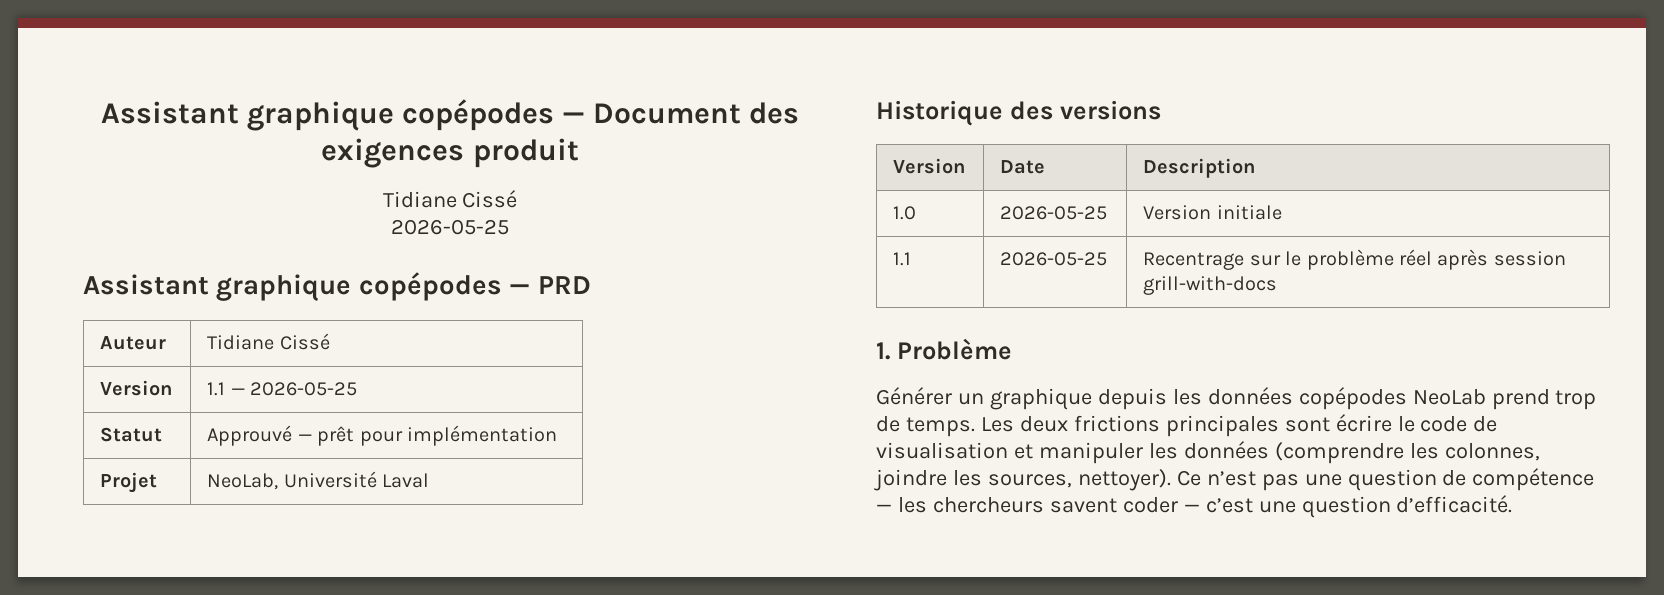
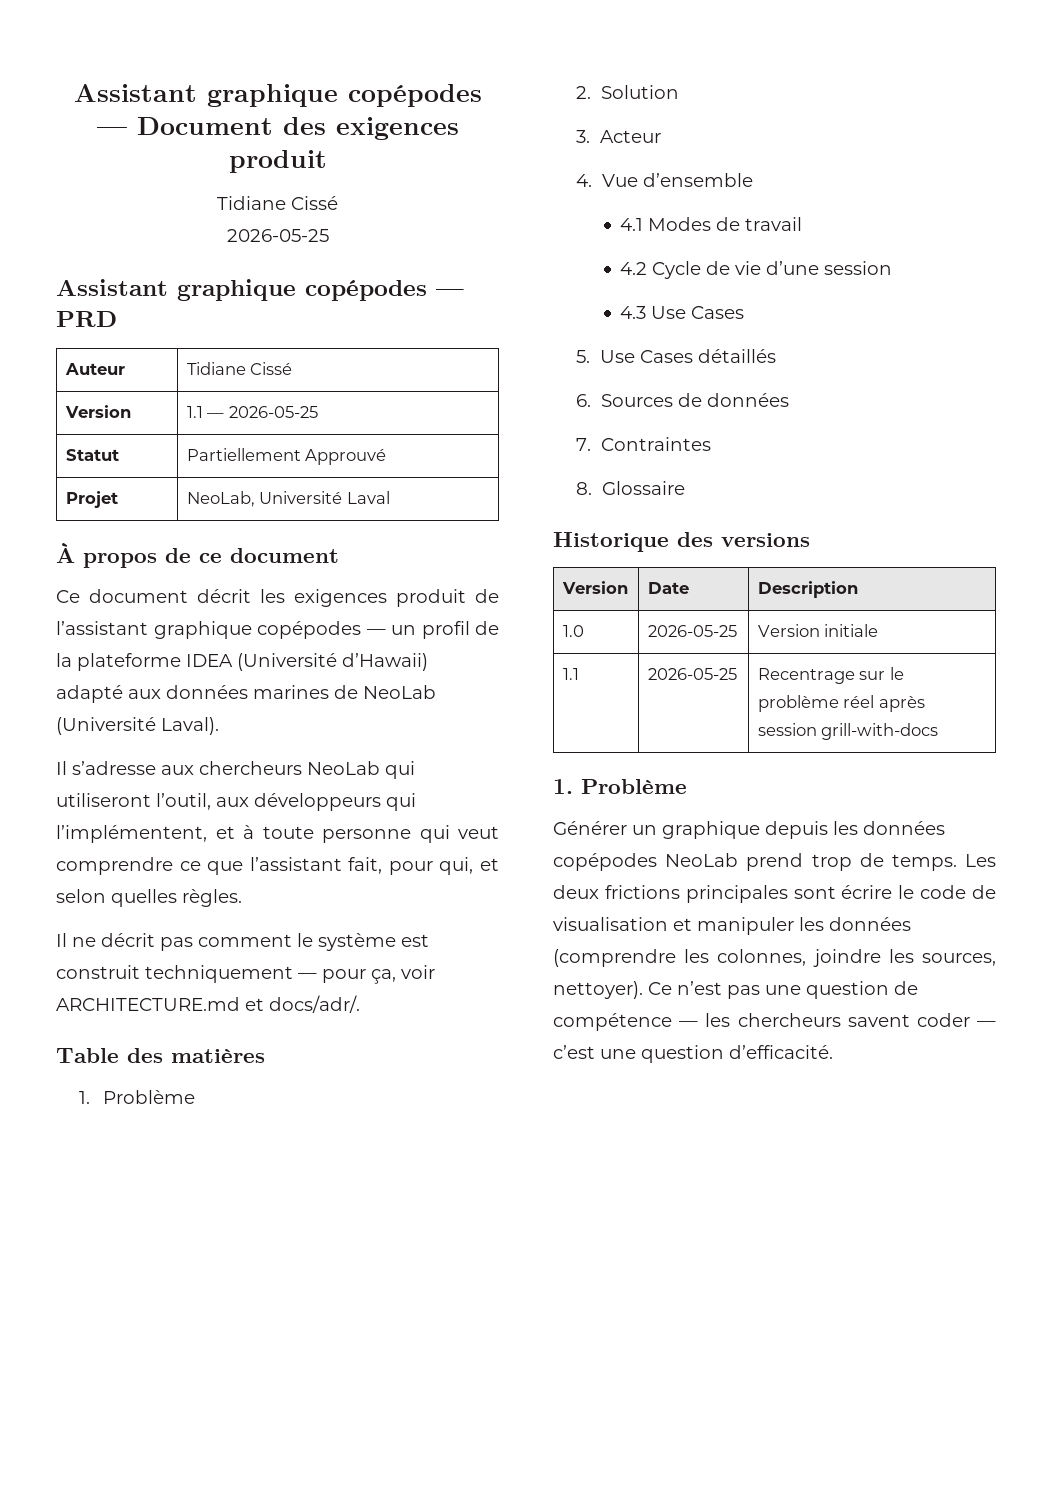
- Statut | Approuvé — prêt pour implémentation
+ Statut | Partiellement Approuvé
+ À propos de ce document
+ Ce document décrit les exigences produit de l’assistant graphique copépodes — un profil de la plateforme IDEA (Université d’Hawaii) adapté aux données marines de NeoLab (Université Laval).
+ Il s’adresse aux chercheurs NeoLab qui utiliseront l’outil, aux développeurs qui l’implémentent, et à toute personne qui veut comprendre ce que l’assistant fait, pour qui, et selon quelles règles.
+ Il ne décrit pas comment le système est construit techniquement — pour ça, voir ARCHITECTURE.md et docs/adr/.
+ Table des matières
+ 1. Problème
+ 2. Solution
+ 3. Acteur
+ 4. Vue d’ensemble
+ 4.1 Modes de travail
+ 4.2 Cycle de vie d’une session
+ 4.3 Use Cases
+ 5. Use Cases détaillés
+ 6. Sources de données
+ 7. Contraintes
+ 8. Glossaire

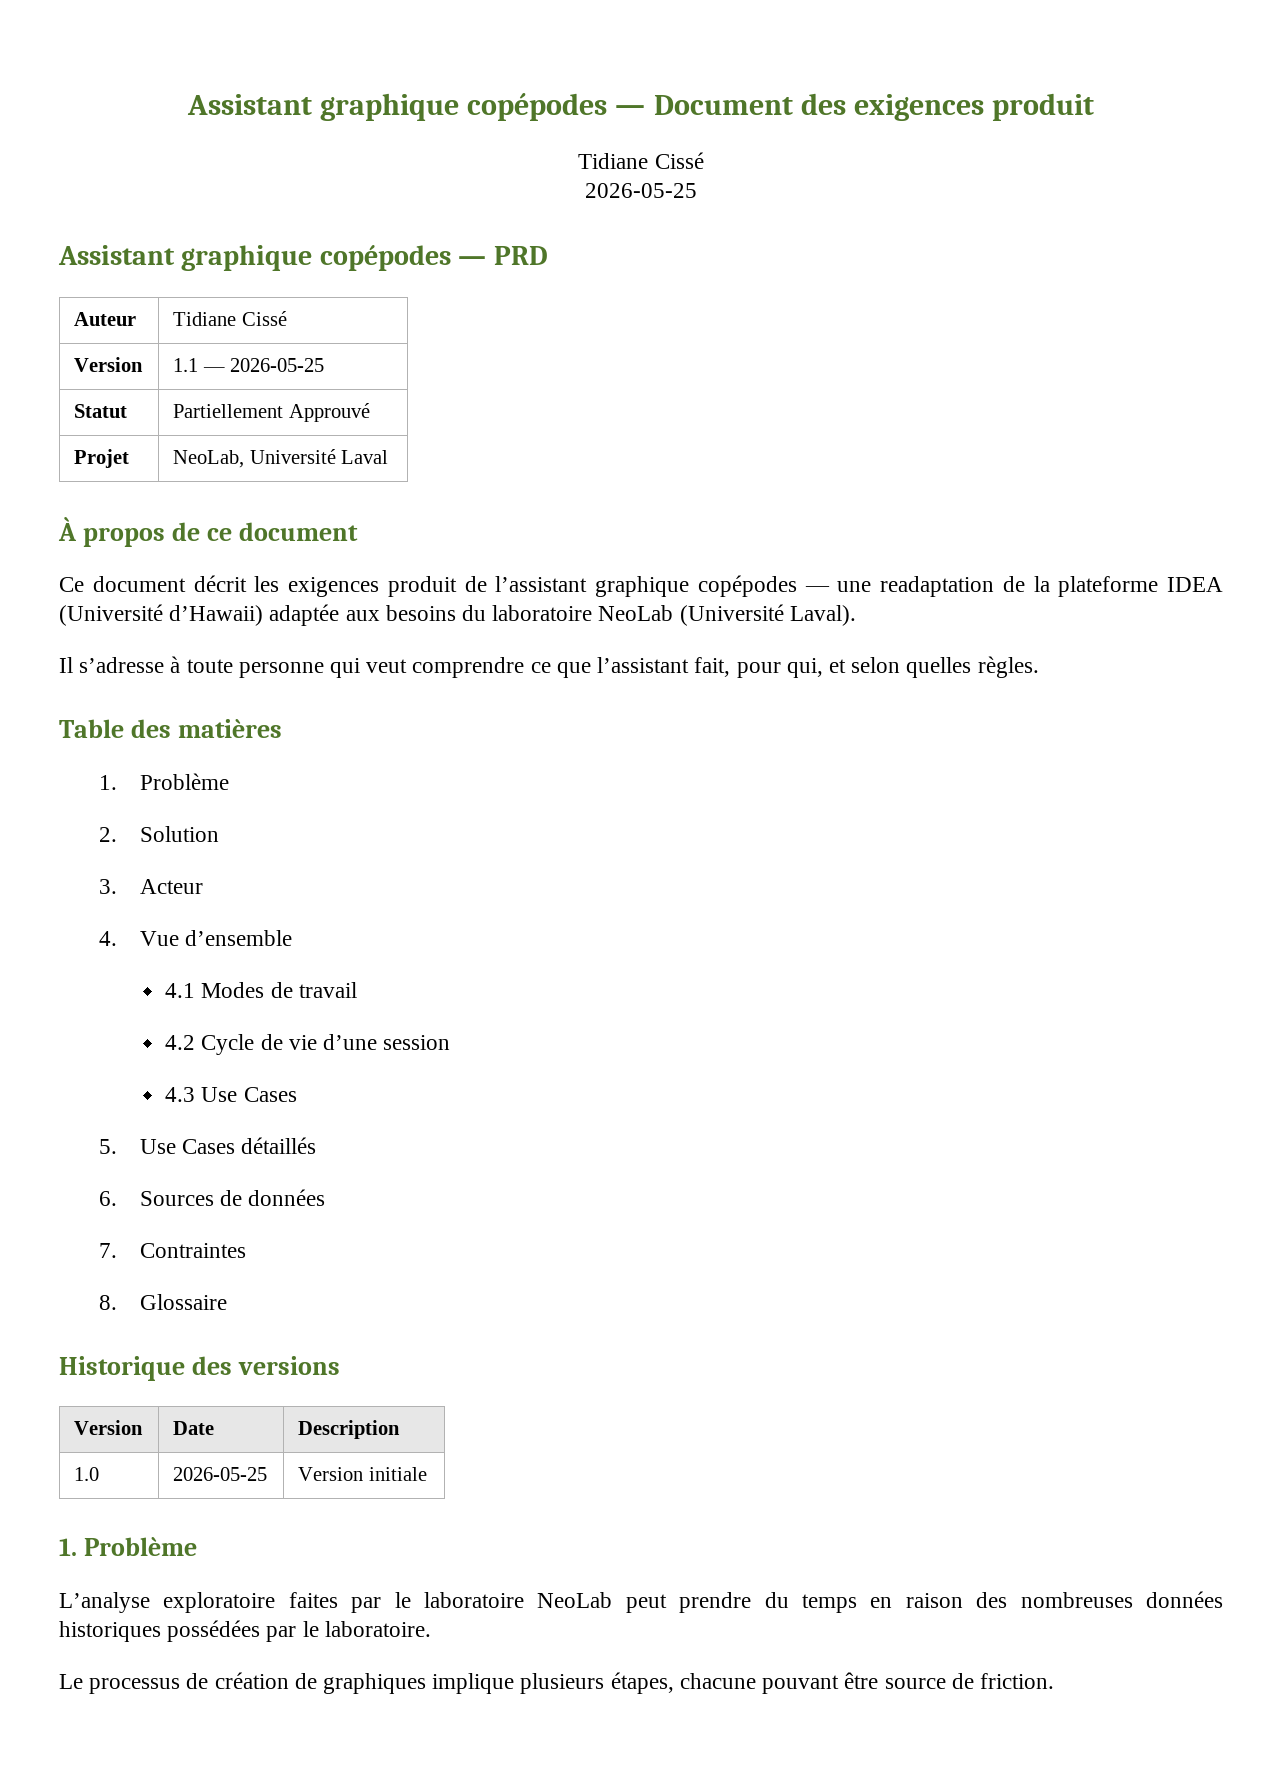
- Ce document décrit les exigences produit de l’assistant graphique copépodes — un profil de la plateforme IDEA (Université d’Hawaii) adapté aux données marines de NeoLab (Université Laval).
+ Ce document décrit les exigences produit de l’assistant graphique copépodes — une readaptation de la plateforme IDEA (Université d’Hawaii) adaptée aux besoins du laboratoire NeoLab (Université Laval).
- Il s’adresse aux chercheurs NeoLab qui utiliseront l’outil, aux développeurs qui l’implémentent, et à toute personne qui veut comprendre ce que l’assistant fait, pour qui, et selon quelles règles.
+ Il s’adresse à toute personne qui veut comprendre ce que l’assistant fait, pour qui, et selon quelles règles.
- Il ne décrit pas comment le système est construit techniquement — pour ça, voir ARCHITECTURE.md et docs/adr/.
  1.0 | 2026-05-25 | Version initiale
- 1.1 | 2026-05-25 | Recentrage sur le problème réel après session grill-with-docs
  1. Problème
- Générer un graphique depuis les données copépodes NeoLab prend trop de temps. Les deux frictions principales sont écrire le code de visualisation et manipuler les données (comprendre les colonnes, joindre les sources, nettoyer). Ce n’est pas une question de compétence — les chercheurs savent coder — c’est une question d’efficacité.
+ L’analyse exploratoire faites par le laboratoire NeoLab peut prendre du temps en raison des nombreuses données historiques possédées par le laboratoire.
+ Le processus de création de graphiques implique plusieurs étapes, chacune pouvant être source de friction.

